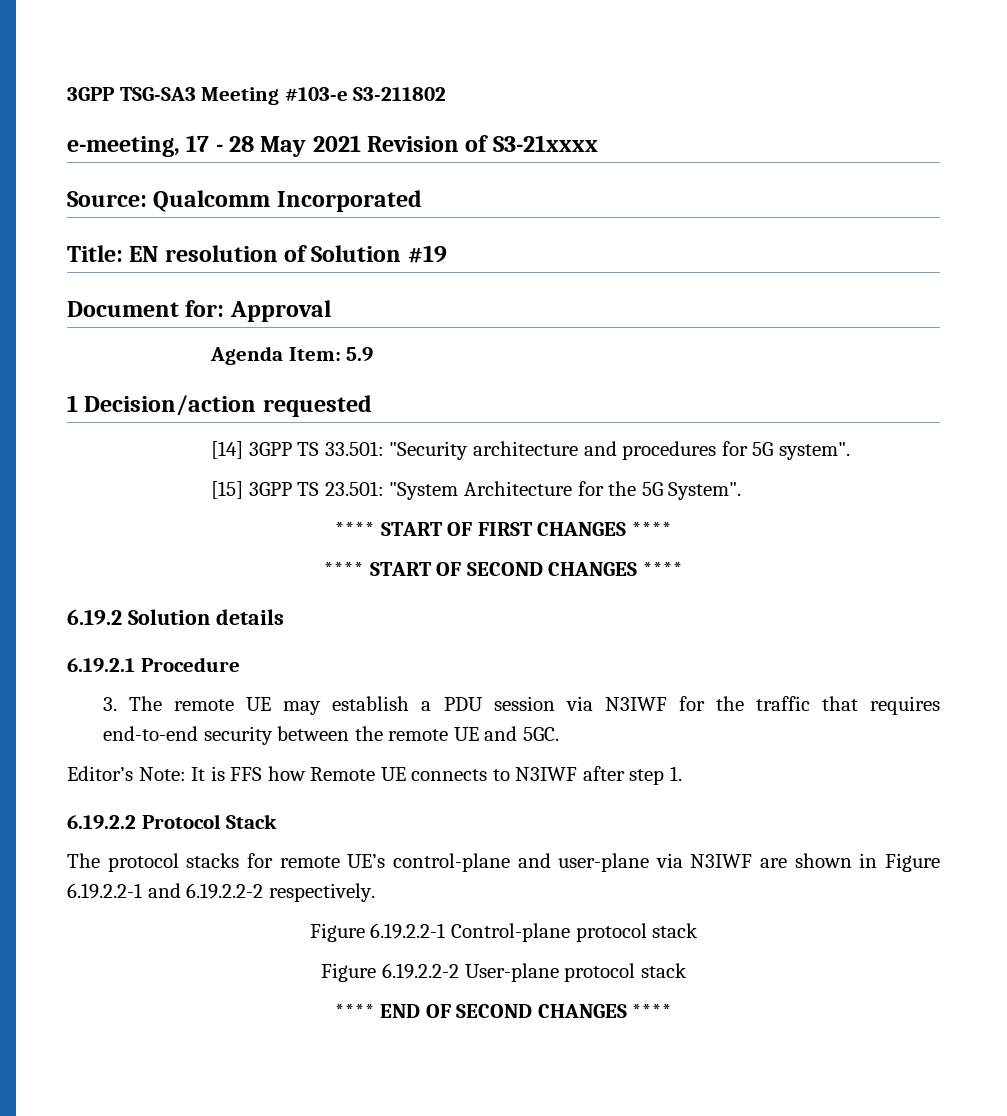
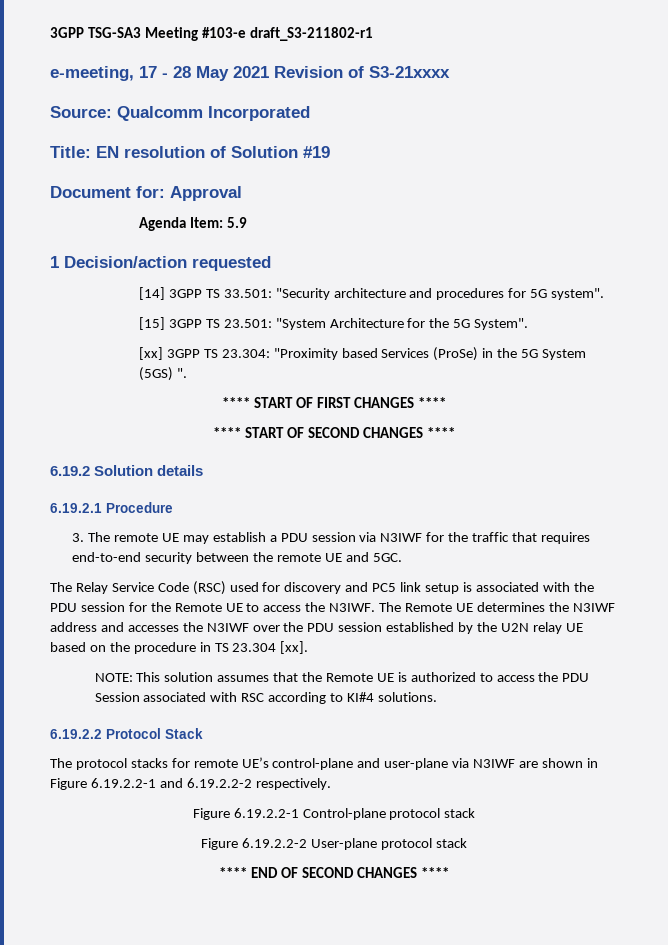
- 3GPP TSG-SA3 Meeting #103-e S3-211802
+ 3GPP TSG-SA3 Meeting #103-e draft_S3-211802-r1
+ [xx] 3GPP TS 23.304: "Proximity based Services (ProSe) in the 5G System (5GS) ".
- Editor’s Note: It is FFS how Remote UE connects to N3IWF after step 1.
+ The Relay Service Code (RSC) used for discovery and PC5 link setup is associated with the PDU session for the Remote UE to access the N3IWF. The Remote UE determines the N3IWF address and accesses the N3IWF over the PDU session established by the U2N relay UE based on the procedure in TS 23.304 [xx].
+ NOTE: This solution assumes that the Remote UE is authorized to access the PDU Session associated with RSC according to KI#4 solutions.

